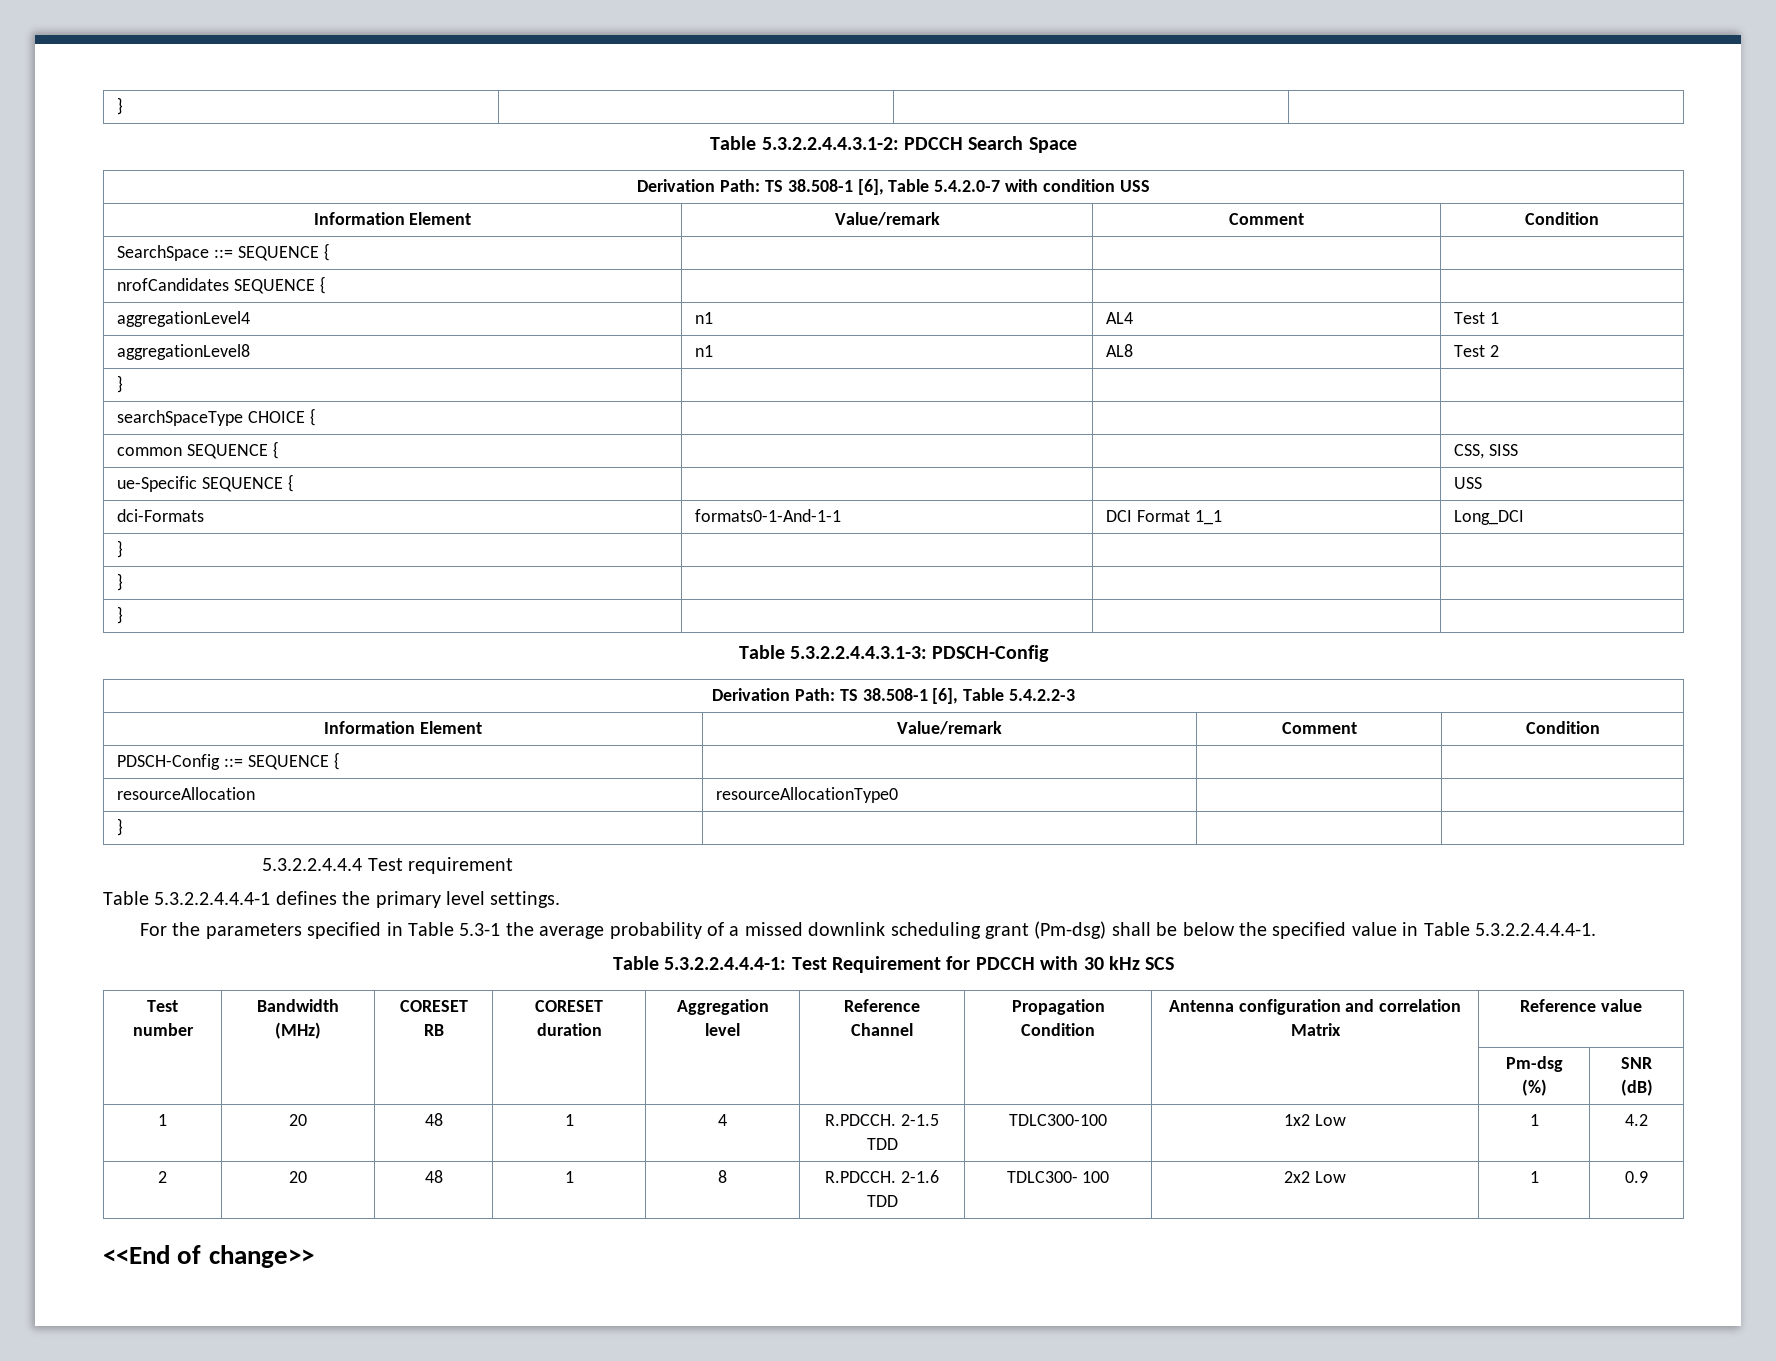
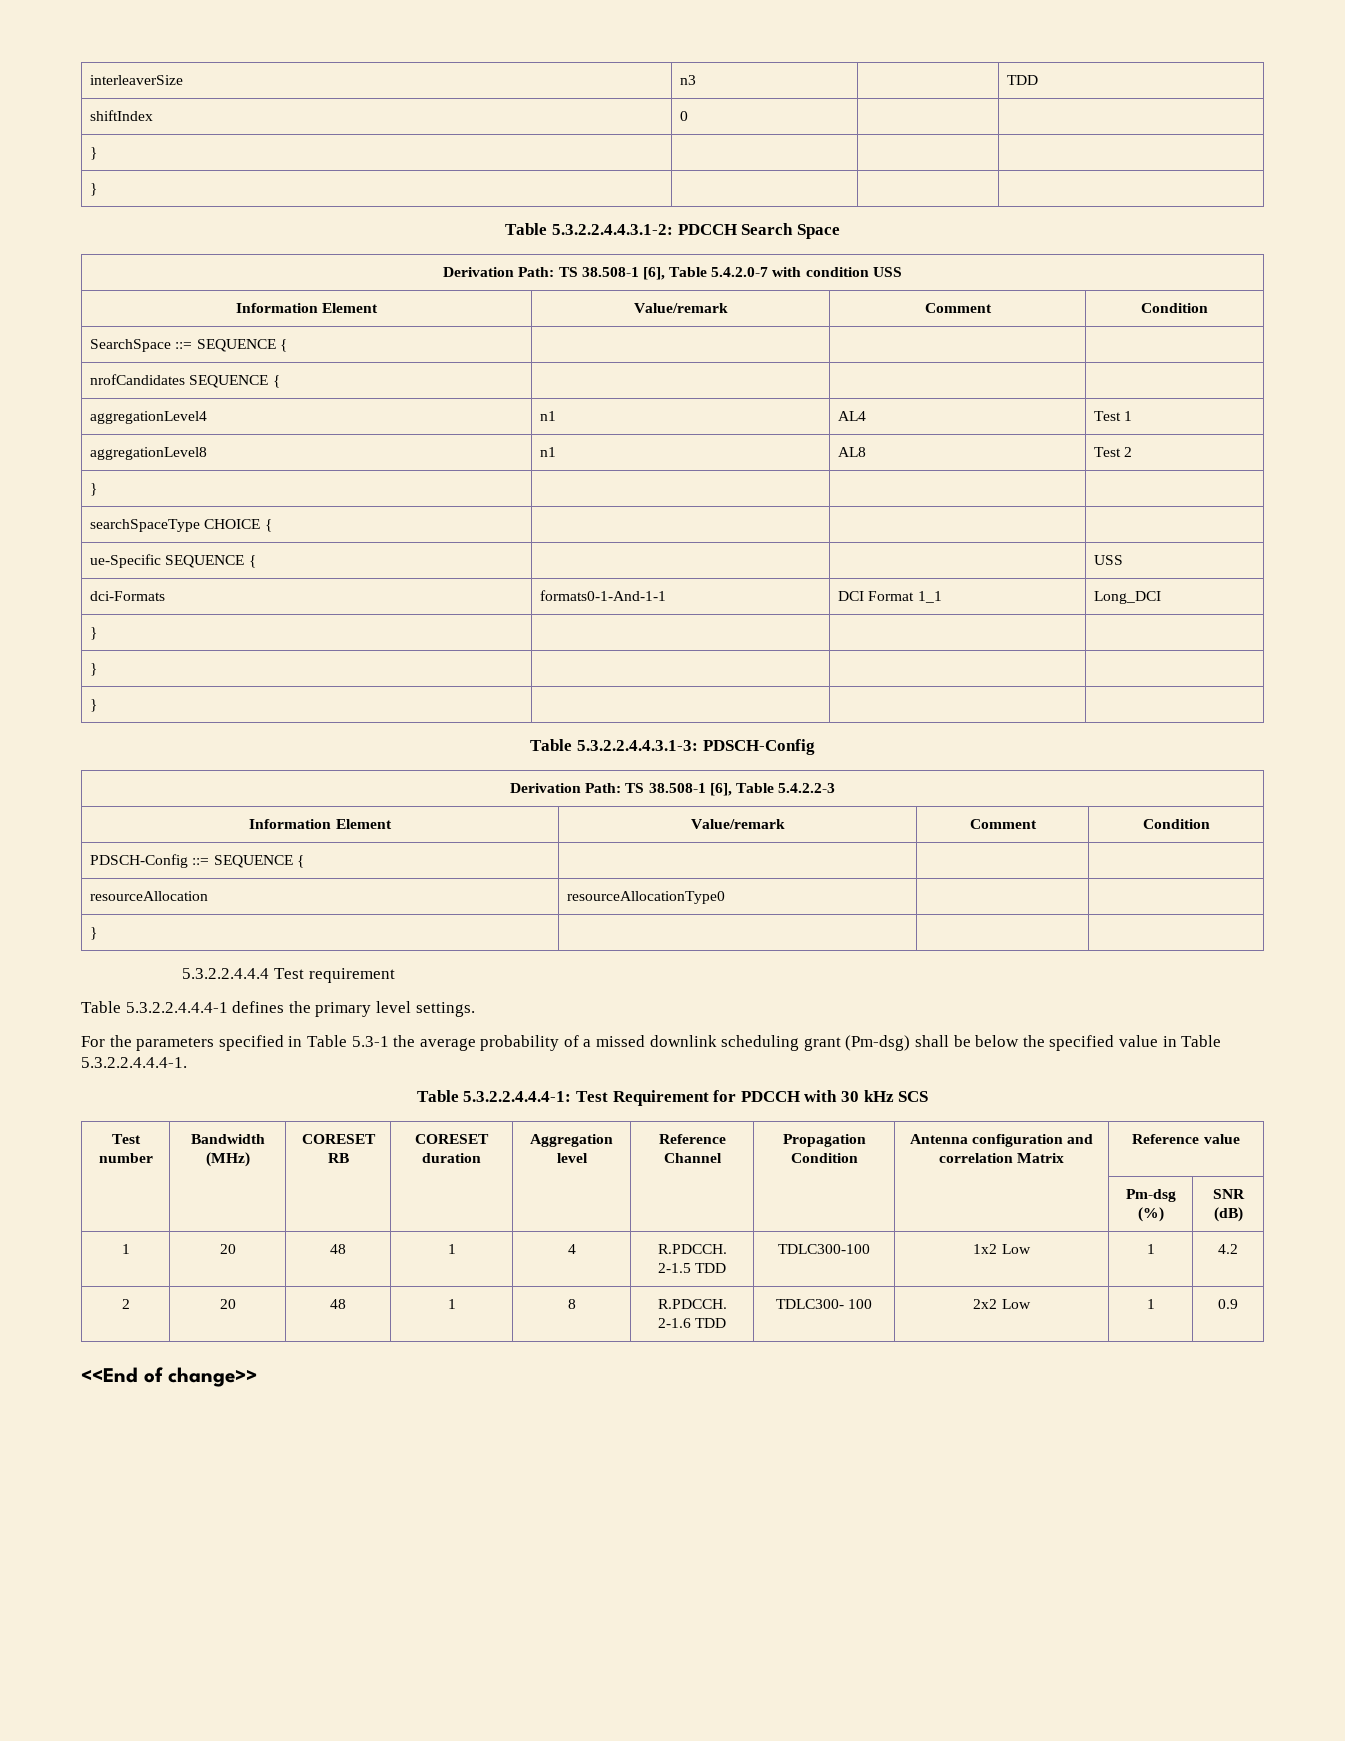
+ interleaverSize | n3 | | TDD
+ shiftIndex | 0 | |
+ } | | |
- common SEQUENCE { | | | CSS, SISS

